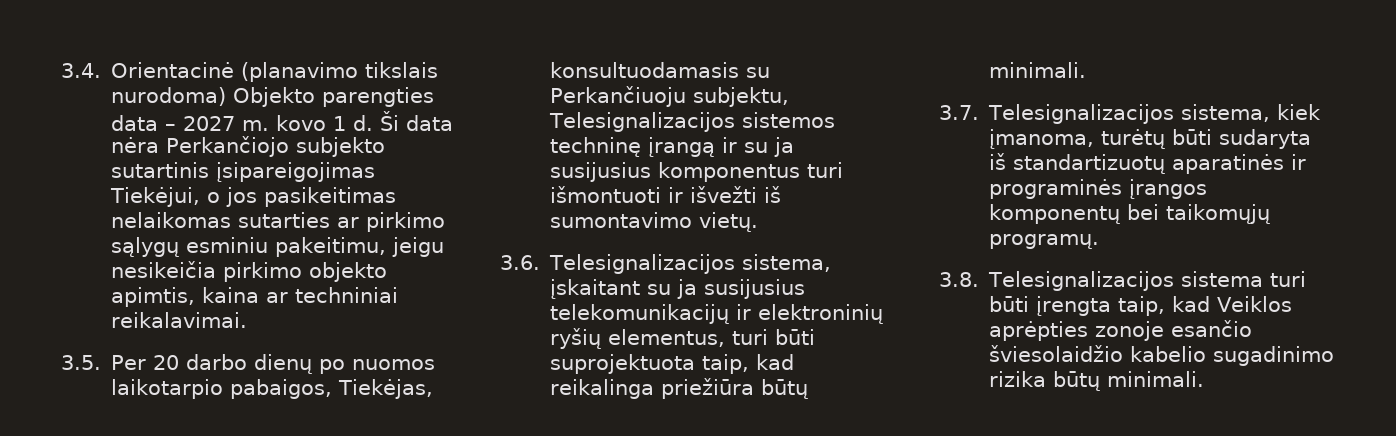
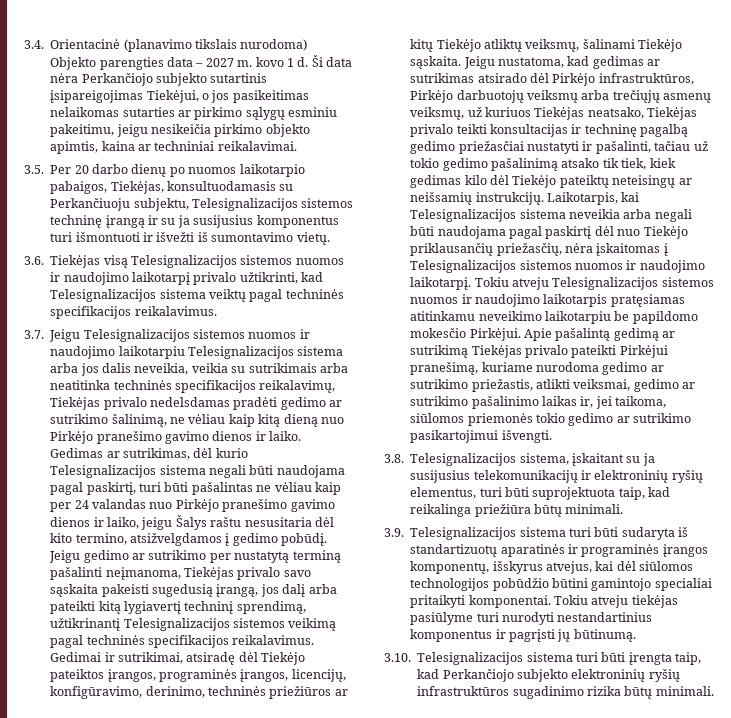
- 3.6. Telesignalizacijos sistema, įskaitant su ja susijusius telekomunikacijų ir elektroninių ryšių elementus, turi būti suprojektuota taip, kad reikalinga priežiūra būtų minimali.
+ 3.6. Tiekėjas visą Telesignalizacijos sistemos nuomos ir naudojimo laikotarpį privalo užtikrinti, kad Telesignalizacijos sistema veiktų pagal techninės specifikacijos reikalavimus.
+ 3.7. Jeigu Telesignalizacijos sistemos nuomos ir naudojimo laikotarpiu Telesignalizacijos sistema arba jos dalis neveikia, veikia su sutrikimais arba neatitinka techninės specifikacijos reikalavimų, Tiekėjas privalo nedelsdamas pradėti gedimo ar sutrikimo šalinimą, ne vėliau kaip kitą dieną nuo Pirkėjo pranešimo gavimo dienos ir laiko. Gedimas ar sutrikimas, dėl kurio Telesignalizacijos sistema negali būti naudojama pagal paskirtį, turi būti pašalintas ne vėliau kaip per 24 valandas nuo Pirkėjo pranešimo gavimo dienos ir laiko, jeigu Šalys raštu nesusitaria dėl kito termino, atsižvelgdamos į gedimo pobūdį. Jeigu gedimo ar sutrikimo per nustatytą terminą pašalinti neįmanoma, Tiekėjas privalo savo sąskaita pakeisti sugedusią įrangą, jos dalį arba pateikti kitą lygiavertį techninį sprendimą, užtikrinantį Telesignalizacijos sistemos veikimą pagal techninės specifikacijos reikalavimus. Gedimai ir sutrikimai, atsiradę dėl Tiekėjo pateiktos įrangos, programinės įrangos, licencijų, konfigūravimo, derinimo, techninės priežiūros ar kitų Tiekėjo atliktų veiksmų, šalinami Tiekėjo sąskaita. Jeigu nustatoma, kad gedimas ar sutrikimas atsirado dėl Pirkėjo infrastruktūros, Pirkėjo darbuotojų veiksmų arba trečiųjų asmenų veiksmų, už kuriuos Tiekėjas neatsako, Tiekėjas privalo teikti konsultacijas ir techninę pagalbą gedimo priežasčiai nustatyti ir pašalinti, tačiau už tokio gedimo pašalinimą atsako tik tiek, kiek gedimas kilo dėl Tiekėjo pateiktų neteisingų ar neišsamių instrukcijų. Laikotarpis, kai Telesignalizacijos sistema neveikia arba negali būti naudojama pagal paskirtį dėl nuo Tiekėjo priklausančių priežasčių, nėra įskaitomas į Telesignalizacijos sistemos nuomos ir naudojimo laikotarpį. Tokiu atveju Telesignalizacijos sistemos nuomos ir naudojimo laikotarpis pratęsiamas atitinkamu neveikimo laikotarpiu be papildomo mokesčio Pirkėjui. Apie pašalintą gedimą ar sutrikimą Tiekėjas privalo pateikti Pirkėjui pranešimą, kuriame nurodoma gedimo ar sutrikimo priežastis, atlikti veiksmai, gedimo ar sutrikimo pašalinimo laikas ir, jei taikoma, siūlomos priemonės tokio gedimo ar sutrikimo pasikartojimui išvengti.
+ 3.8. Telesignalizacijos sistema, įskaitant su ja susijusius telekomunikacijų ir elektroninių ryšių elementus, turi būti suprojektuota taip, kad reikalinga priežiūra būtų minimali.
- 3.7. Telesignalizacijos sistema, kiek įmanoma, turėtų būti sudaryta iš standartizuotų aparatinės ir programinės įrangos komponentų bei taikomųjų programų.
- 3.8. Telesignalizacijos sistema turi būti įrengta taip, kad Veiklos aprėpties zonoje esančio šviesolaidžio kabelio sugadinimo rizika būtų minimali.
+ 3.9. Telesignalizacijos sistema turi būti sudaryta iš standartizuotų aparatinės ir programinės įrangos komponentų, išskyrus atvejus, kai dėl siūlomos technologijos pobūdžio būtini gamintojo specialiai pritaikyti komponentai. Tokiu atveju tiekėjas pasiūlyme turi nurodyti nestandartinius komponentus ir pagrįsti jų būtinumą.
+ 3.10. Telesignalizacijos sistema turi būti įrengta taip, kad Perkančiojo subjekto elektroninių ryšių infrastruktūros sugadinimo rizika būtų minimali.

